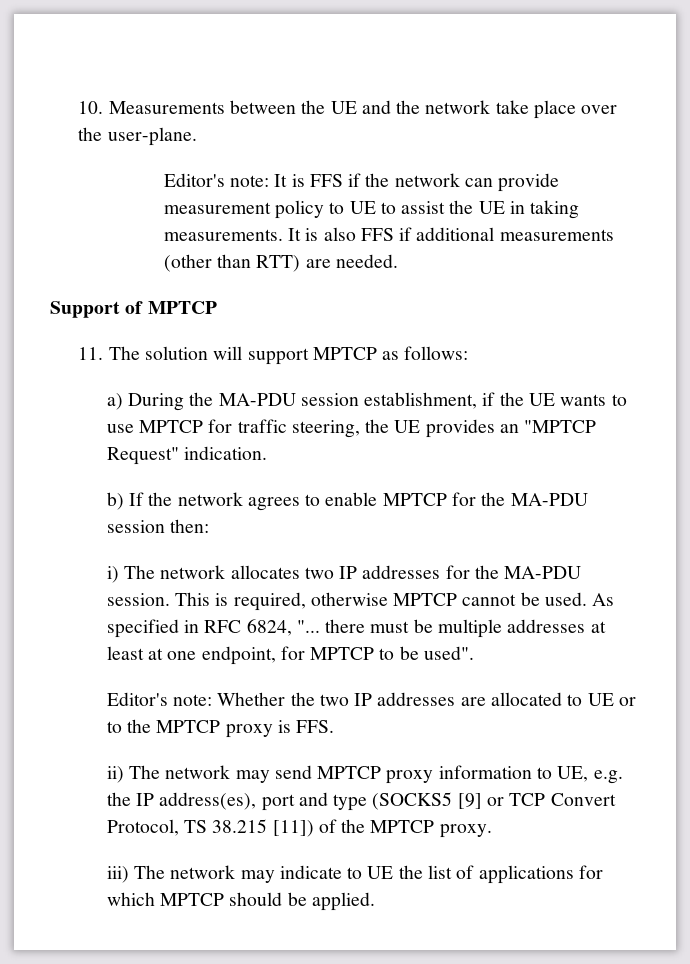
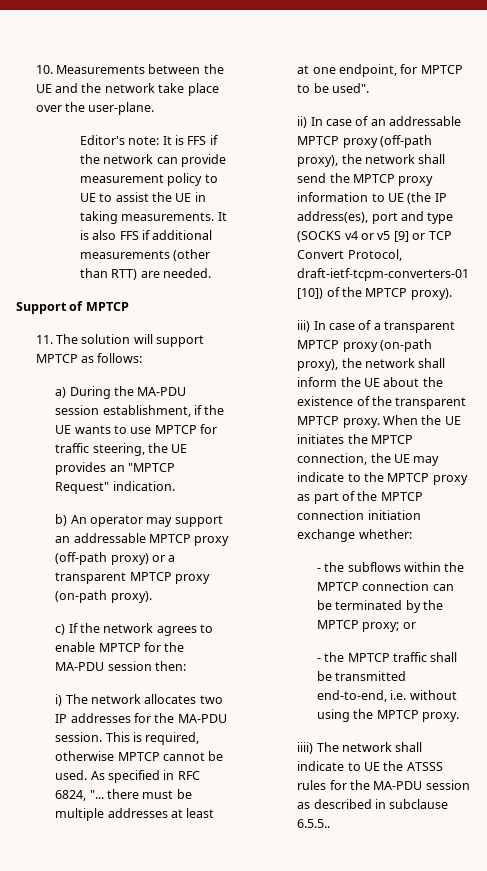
- b) If the network agrees to enable MPTCP for the MA-PDU session then:
+ b) An operator may support an addressable MPTCP proxy (off-path proxy) or a transparent MPTCP proxy (on-path proxy).
+ c) If the network agrees to enable MPTCP for the MA-PDU session then:
- Editor's note: Whether the two IP addresses are allocated to UE or to the MPTCP proxy is FFS.
- ii) The network may send MPTCP proxy information to UE, e.g. the IP address(es), port and type (SOCKS5 [9] or TCP Convert Protocol, TS 38.215 [11]) of the MPTCP proxy.
+ ii) In case of an addressable MPTCP proxy (off-path proxy), the network shall send the MPTCP proxy information to UE (the IP address(es), port and type (SOCKS v4 or v5 [9] or TCP Convert Protocol, draft-ietf-tcpm-converters-01 [10]) of the MPTCP proxy).
+ iii) In case of a transparent MPTCP proxy (on-path proxy), the network shall inform the UE about the existence of the transparent MPTCP proxy. When the UE initiates the MPTCP connection, the UE may indicate to the MPTCP proxy as part of the MPTCP connection initiation exchange whether:
+ - the subflows within the MPTCP connection can be terminated by the MPTCP proxy; or
+ - the MPTCP traffic shall be transmitted end-to-end, i.e. without using the MPTCP proxy.
- iii) The network may indicate to UE the list of applications for which MPTCP should be applied.
+ iiii) The network shall indicate to UE the ATSSS rules for the MA-PDU session as described in subclause 6.5.5..

